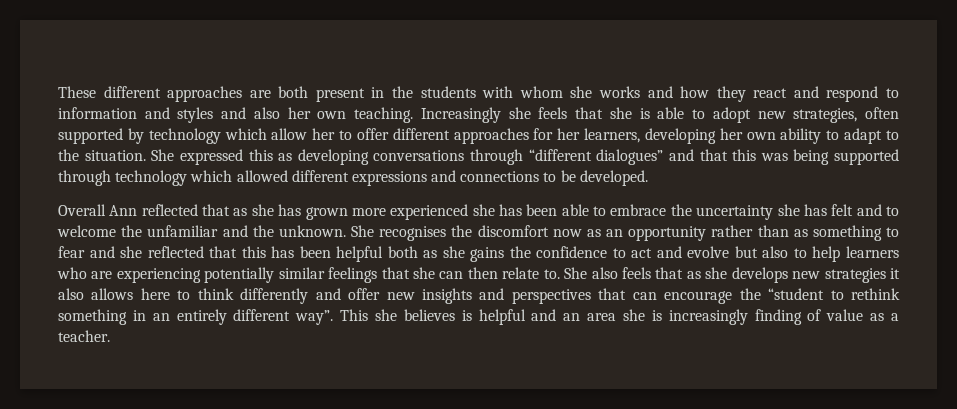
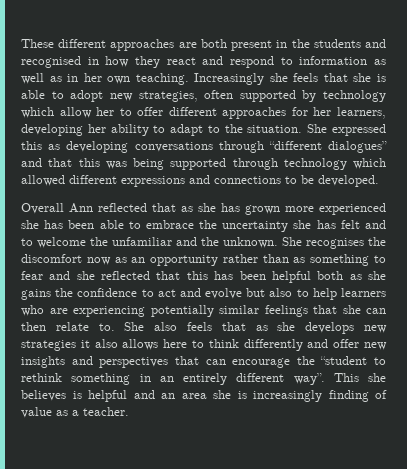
- These different approaches are both present in the students with whom she works and how they react and respond to information and styles and also her own teaching.
+ These different approaches are both present in the students and recognised in how they react and respond to information as well as in her own teaching.
- Increasingly she feels that she is able to adopt new strategies, often supported by technology which allow her to offer different approaches for her learners, developing her own ability to adapt to the situation.
+ Increasingly she feels that she is able to adopt new strategies, often supported by technology which allow her to offer different approaches for her learners, developing her ability to adapt to the situation.

